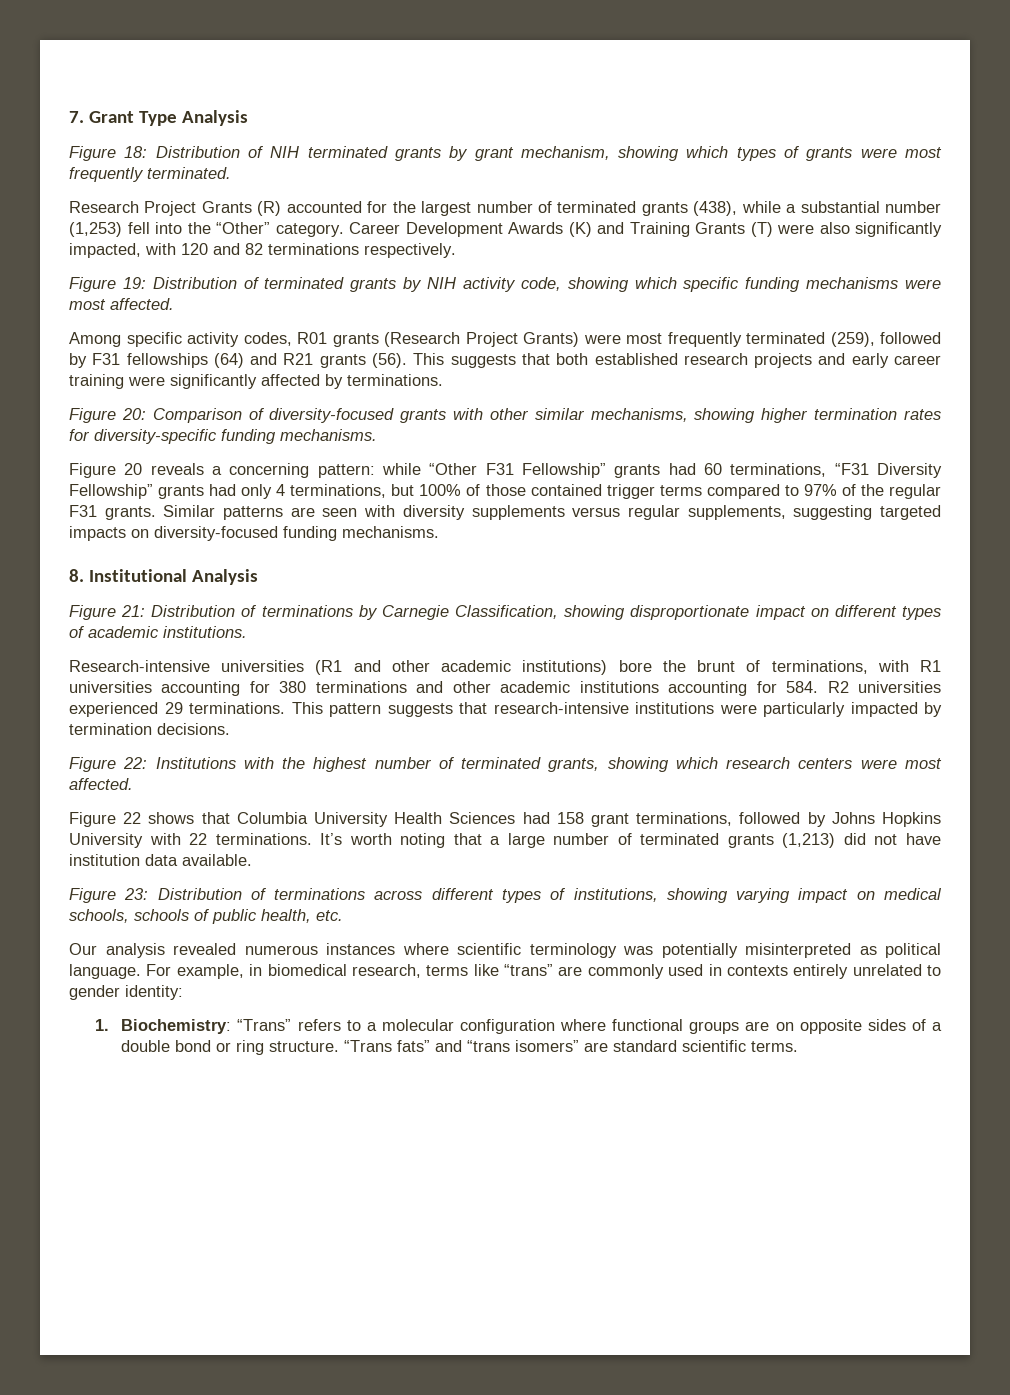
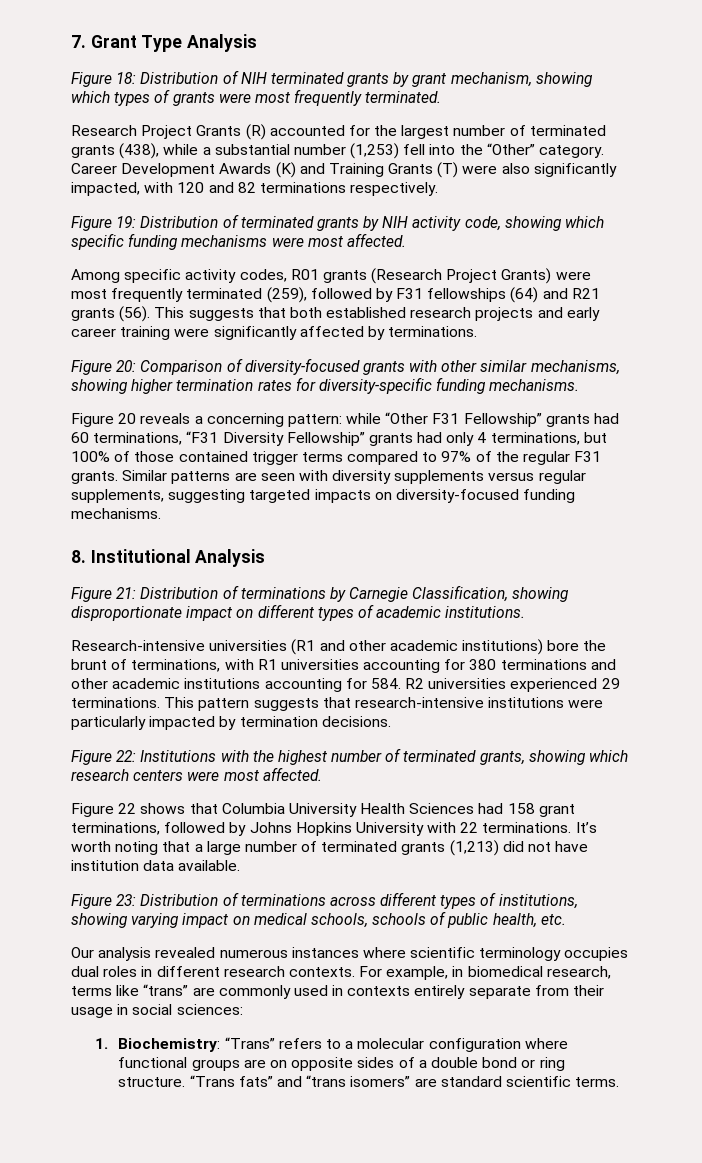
- Our analysis revealed numerous instances where scientific terminology was potentially misinterpreted as political language.
+ Our analysis revealed numerous instances where scientific terminology occupies dual roles in different research contexts.
- For example, in biomedical research, terms like “trans” are commonly used in contexts entirely unrelated to gender identity:
+ For example, in biomedical research, terms like “trans” are commonly used in contexts entirely separate from their usage in social sciences:

